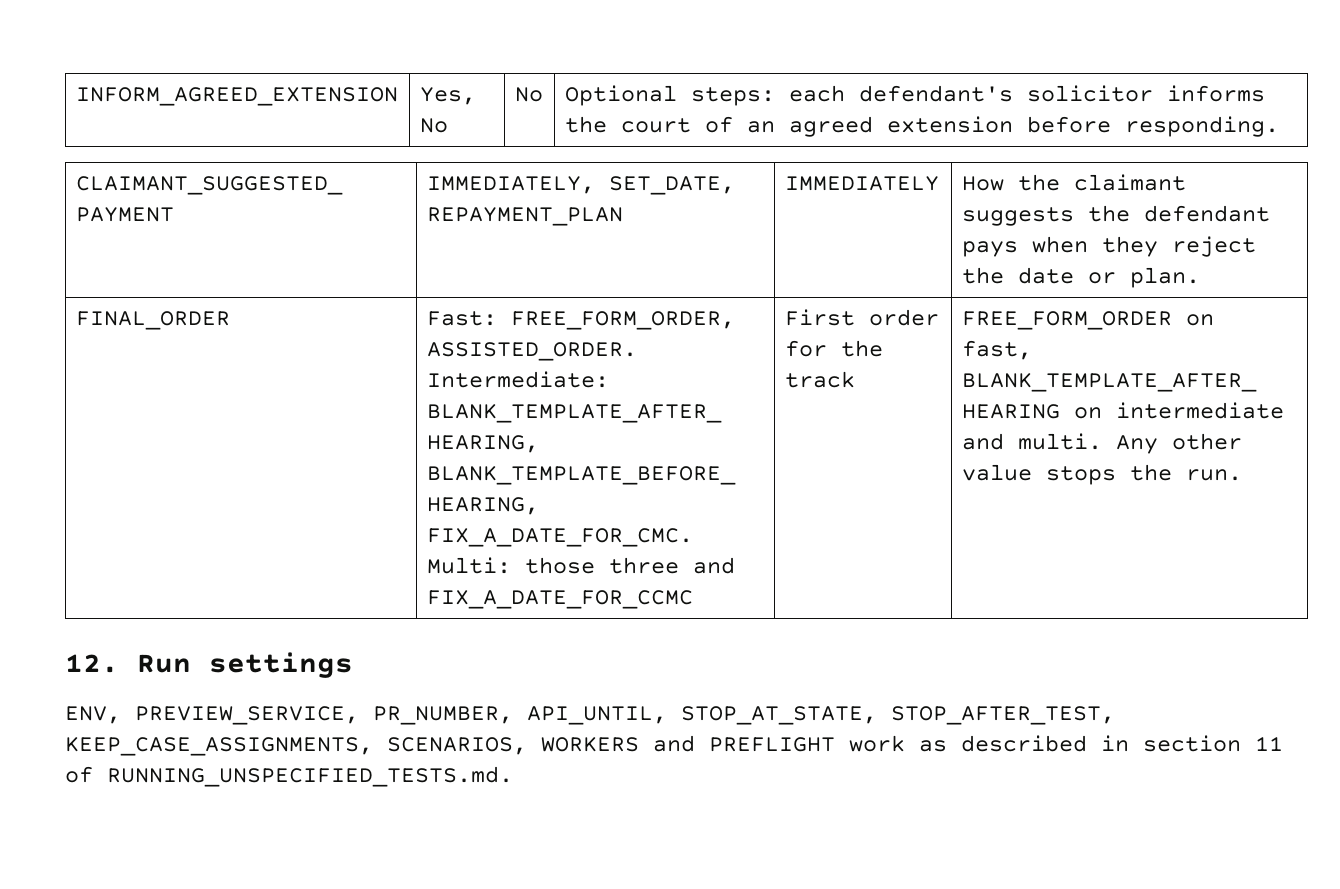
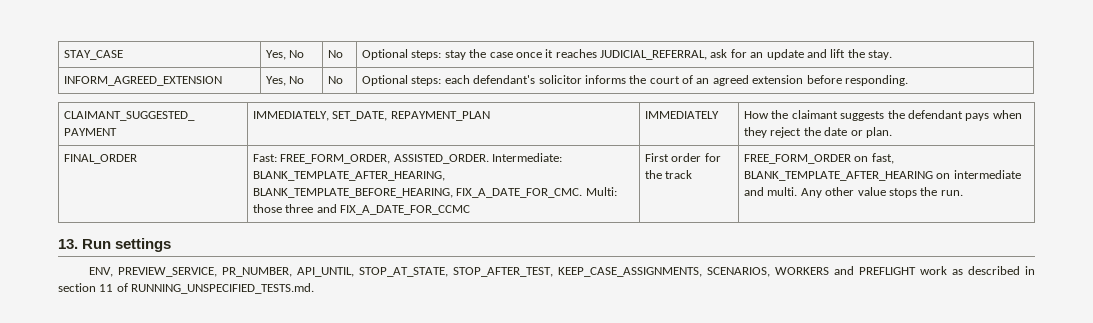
+ STAY_CASE | Yes, No | No | Optional steps: stay the case once it reaches JUDICIAL_REFERRAL, ask for an update and lift the stay.
- 12. Run settings
+ 13. Run settings

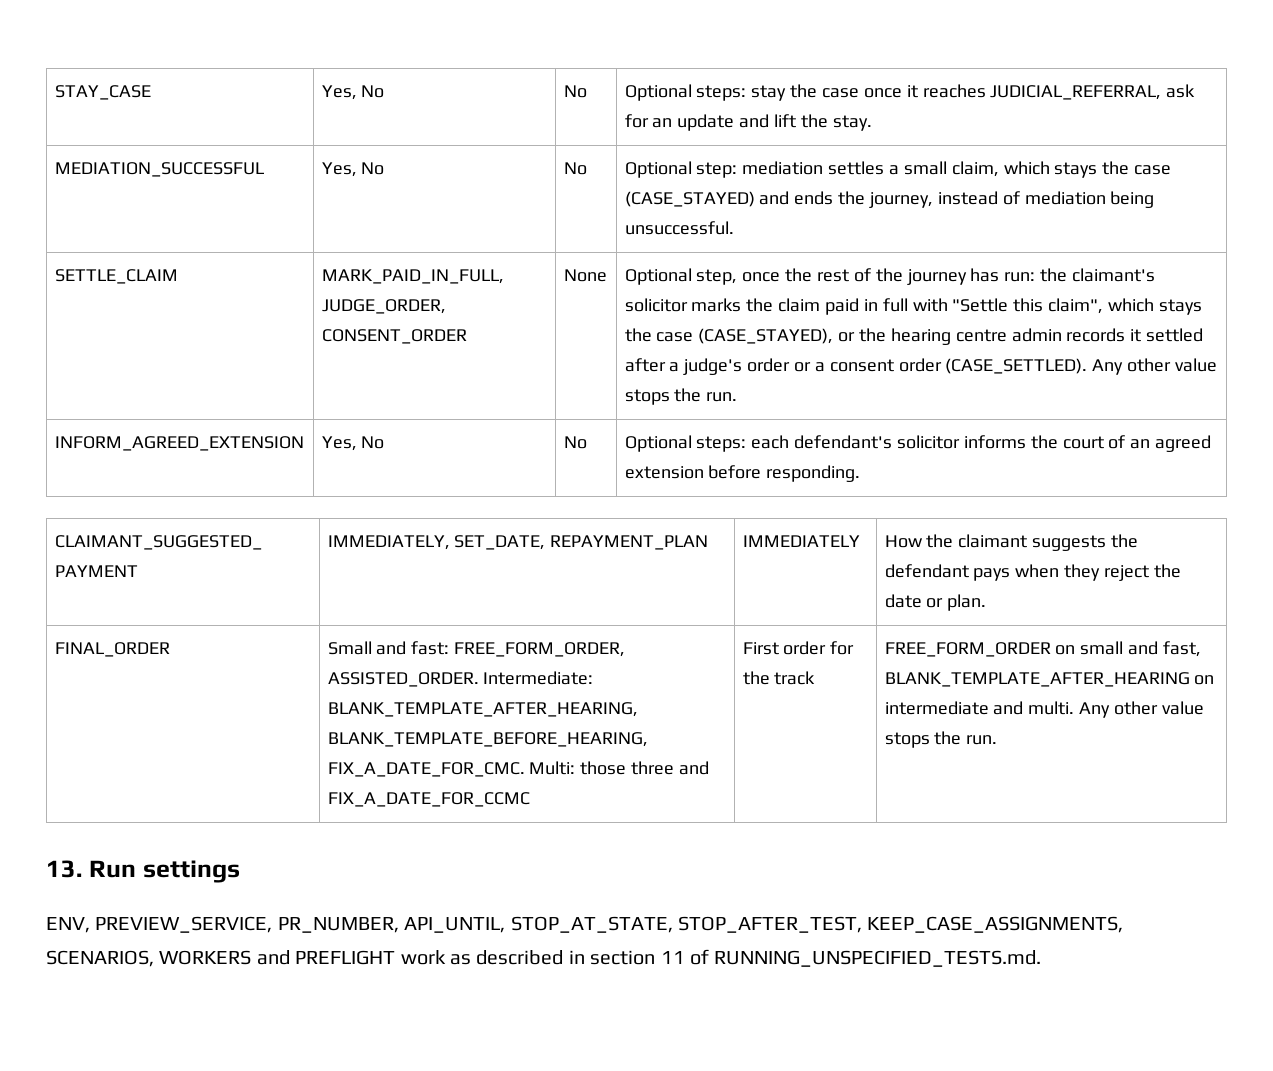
+ MEDIATION_SUCCESSFUL | Yes, No | No | Optional step: mediation settles a small claim, which stays the case (CASE_STAYED) and ends the journey, instead of mediation being unsuccessful.
+ SETTLE_CLAIM | MARK_PAID_IN_FULL, JUDGE_ORDER, CONSENT_ORDER | None | Optional step, once the rest of the journey has run: the claimant's solicitor marks the claim paid in full with "Settle this claim", which stays the case (CASE_STAYED), or the hearing centre admin records it settled after a judge's order or a consent order (CASE_SETTLED). Any other value stops the run.
- FINAL_ORDER | Fast: FREE_FORM_ORDER, ASSISTED_ORDER. Intermediate: BLANK_TEMPLATE_AFTER_HEARING, BLANK_TEMPLATE_BEFORE_HEARING, FIX_A_DATE_FOR_CMC. Multi: those three and FIX_A_DATE_FOR_CCMC | First order for the track | FREE_FORM_ORDER on fast, BLANK_TEMPLATE_AFTER_HEARING on intermediate and multi. Any other value stops the run.
+ FINAL_ORDER | Small and fast: FREE_FORM_ORDER, ASSISTED_ORDER. Intermediate: BLANK_TEMPLATE_AFTER_HEARING, BLANK_TEMPLATE_BEFORE_HEARING, FIX_A_DATE_FOR_CMC. Multi: those three and FIX_A_DATE_FOR_CCMC | First order for the track | FREE_FORM_ORDER on small and fast, BLANK_TEMPLATE_AFTER_HEARING on intermediate and multi. Any other value stops the run.

